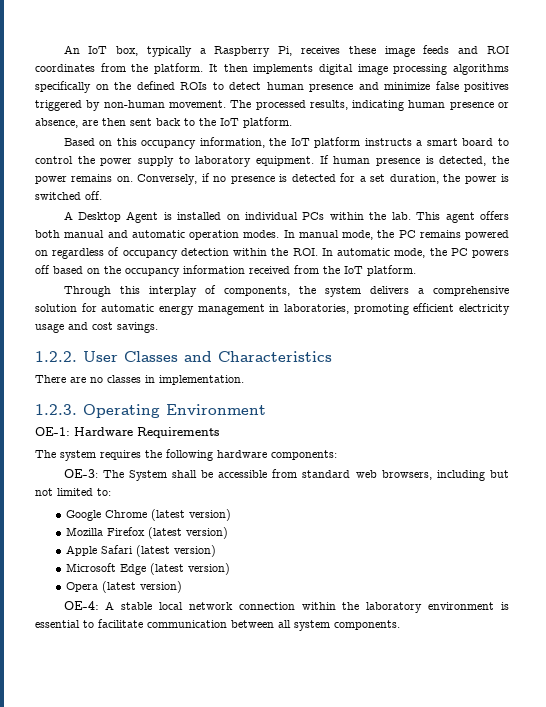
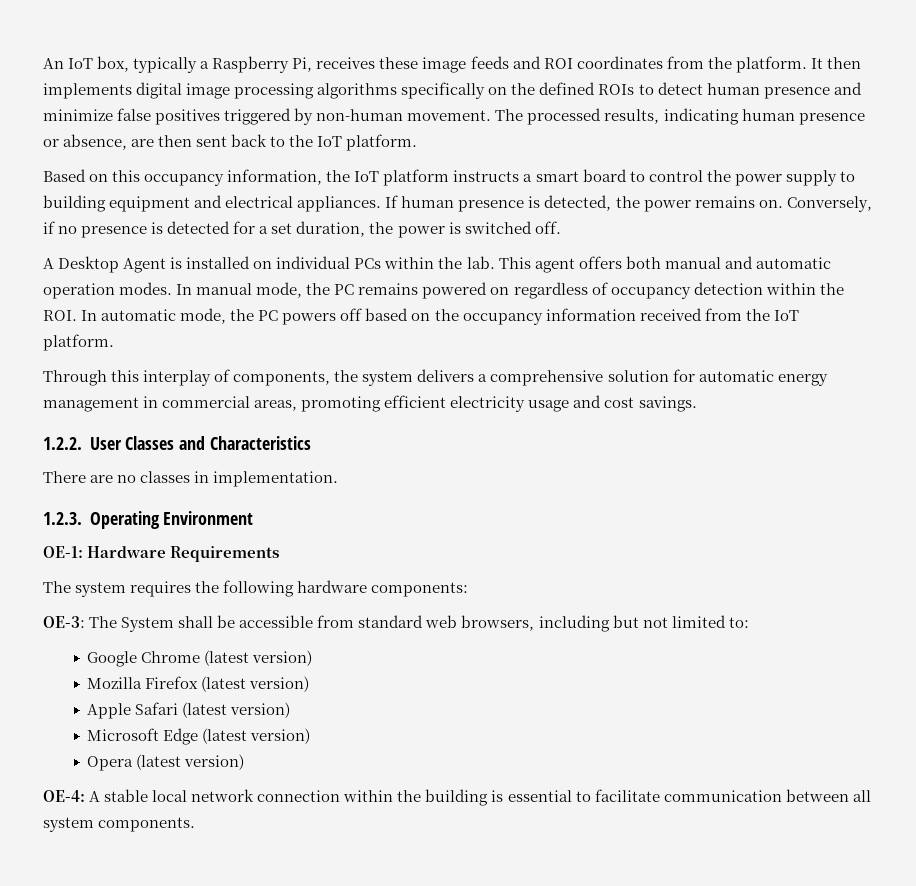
- Based on this occupancy information, the IoT platform instructs a smart board to control the power supply to laboratory equipment.
+ Based on this occupancy information, the IoT platform instructs a smart board to control the power supply to building equipment and electrical appliances.
- Through this interplay of components, the system delivers a comprehensive solution for automatic energy management in laboratories, promoting efficient electricity usage and cost savings.
+ Through this interplay of components, the system delivers a comprehensive solution for automatic energy management in commercial areas, promoting efficient electricity usage and cost savings.
- OE-4: A stable local network connection within the laboratory environment is essential to facilitate communication between all system components.
+ OE-4: A stable local network connection within the building is essential to facilitate communication between all system components.

